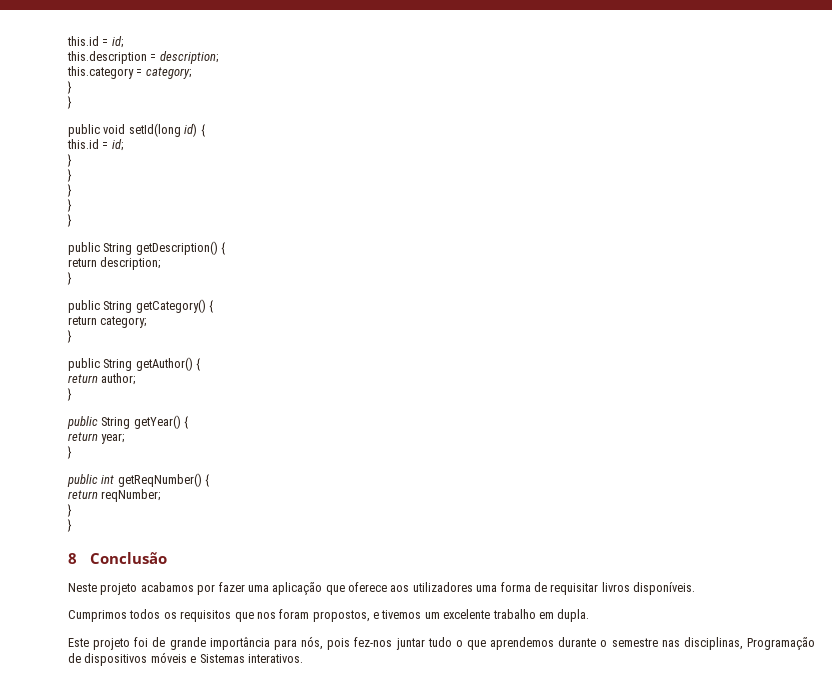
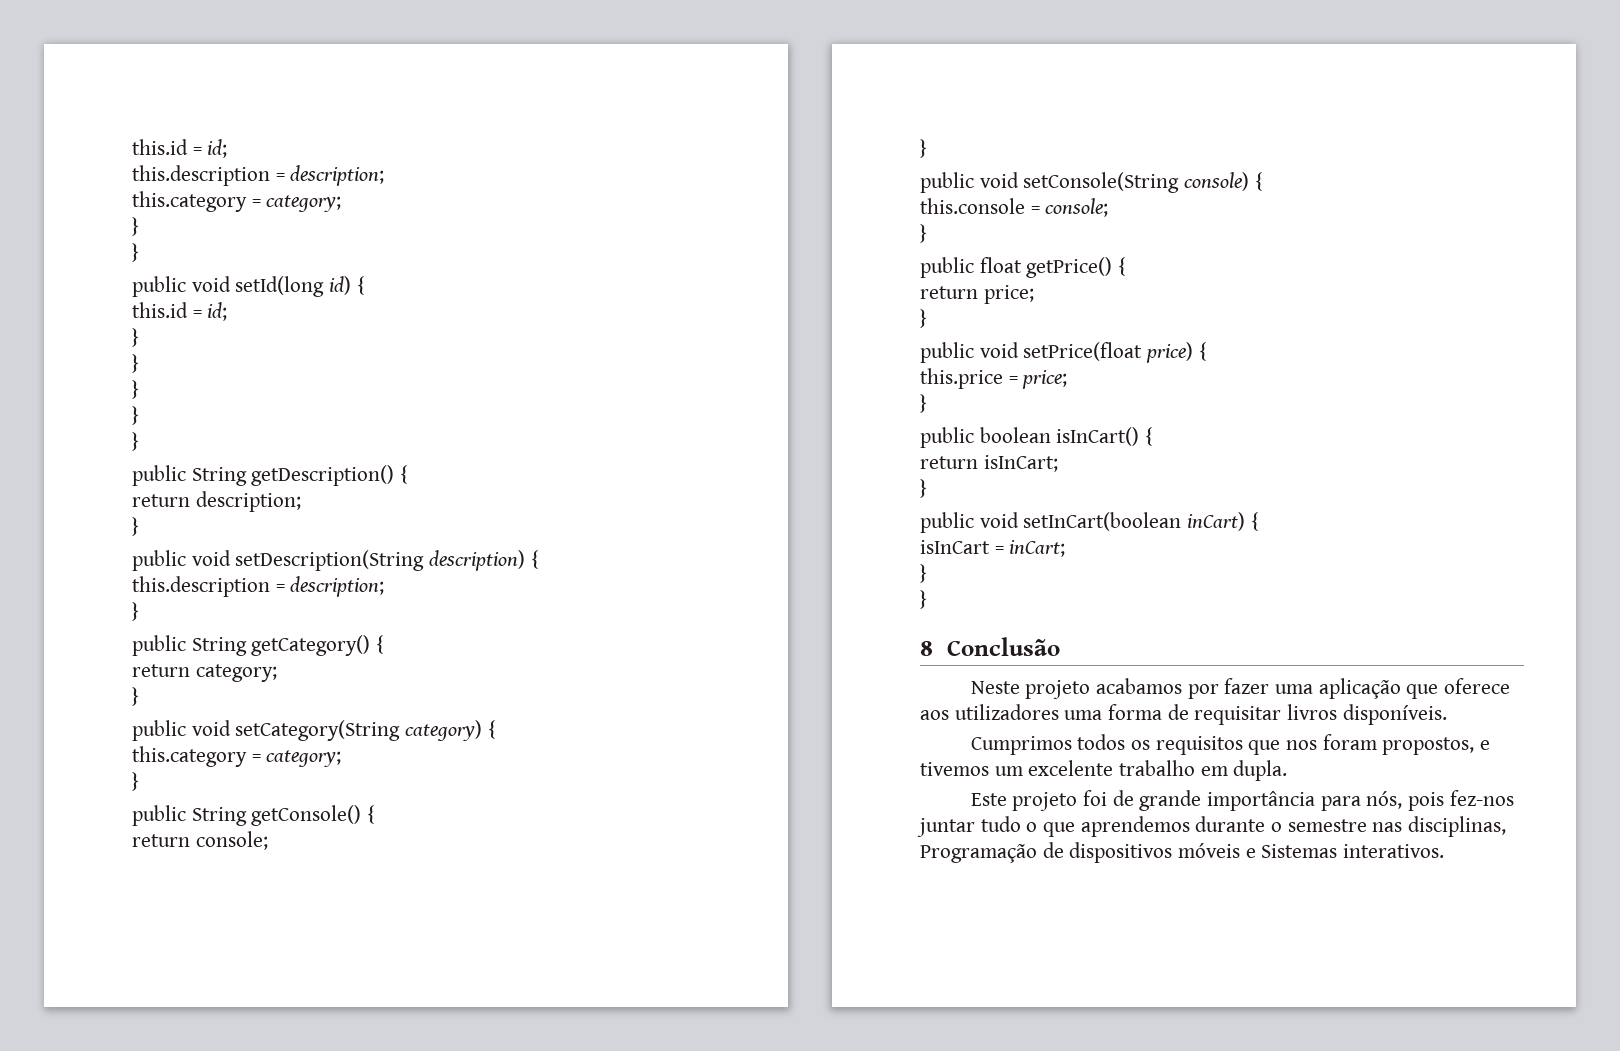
+ public void setDescription(String description) {
+ this.description = description;
+ }
- public String getAuthor() {
- return author;
+ public void setCategory(String category) {
+ this.category = category;
  }
- public String getYear() {
- return year;
+ public String getConsole() {
+ return console;
  }
- public int getReqNumber() {
- return reqNumber;
+ public void setConsole(String console) {
+ this.console = console;
+ }
+ public float getPrice() {
+ return price;
+ }
+ public void setPrice(float price) {
+ this.price = price;
+ }
+ public boolean isInCart() {
+ return isInCart;
+ }
+ public void setInCart(boolean inCart) {
+ isInCart = inCart;

